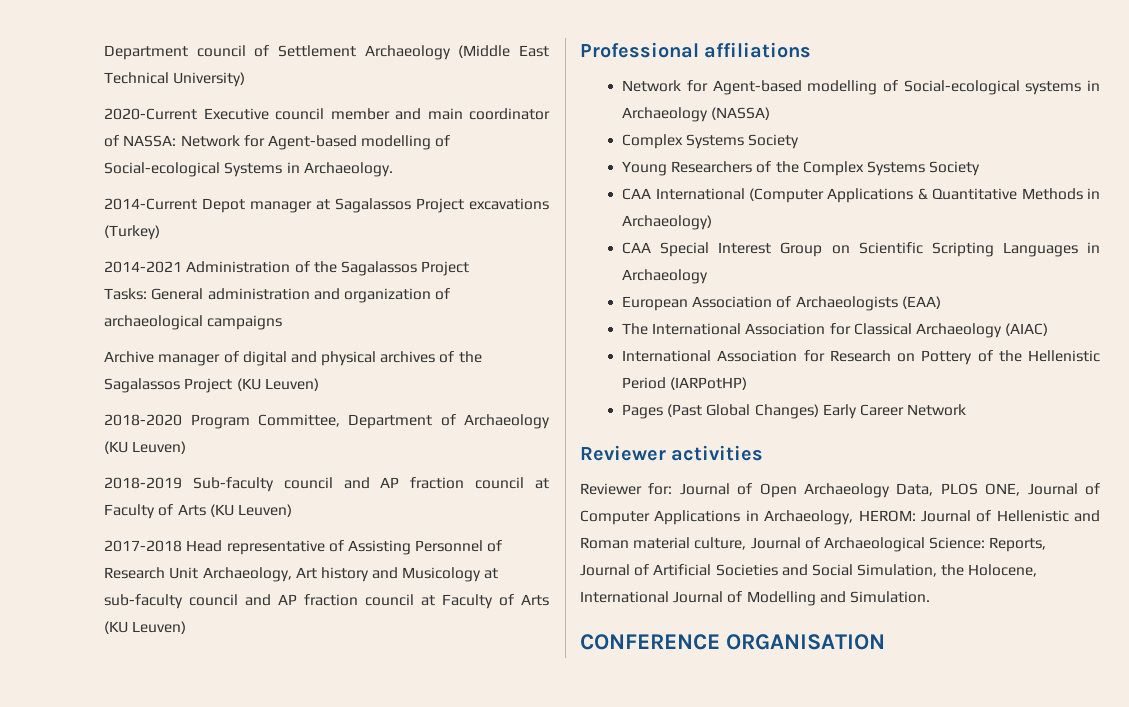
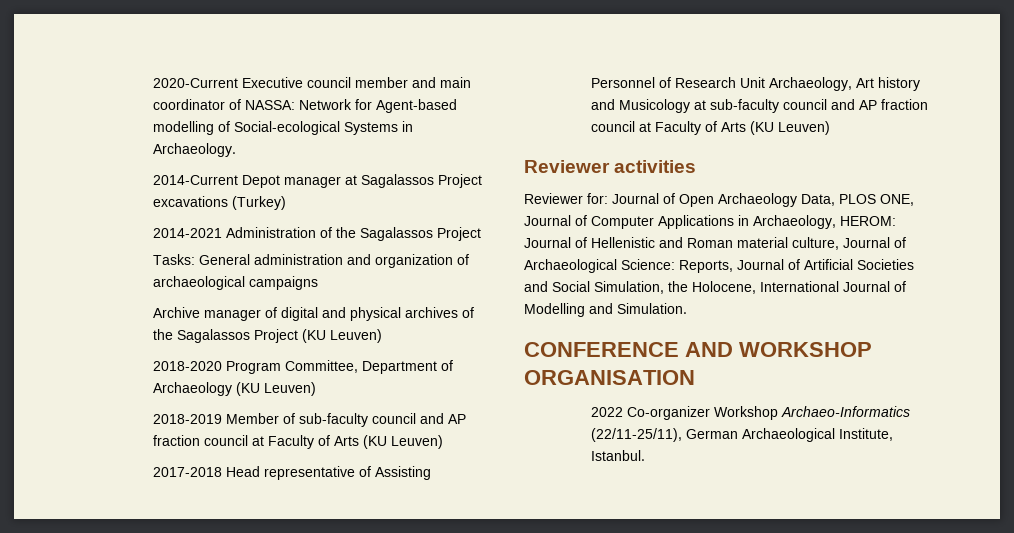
- Department council of Settlement Archaeology (Middle East Technical University)
- 2018-2019 Sub-faculty council and AP fraction council at Faculty of Arts (KU Leuven)
+ 2018-2019 Member of sub-faculty council and AP fraction council at Faculty of Arts (KU Leuven)
- Professional affiliations
- Network for Agent-based modelling of Social-ecological systems in Archaeology (NASSA)
- Complex Systems Society
- Young Researchers of the Complex Systems Society
- CAA International (Computer Applications & Quantitative Methods in Archaeology)
- CAA Special Interest Group on Scientific Scripting Languages in Archaeology
- European Association of Archaeologists (EAA)
- The International Association for Classical Archaeology (AIAC)
- International Association for Research on Pottery of the Hellenistic Period (IARPotHP)
- Pages (Past Global Changes) Early Career Network
- CONFERENCE ORGANISATION
+ CONFERENCE AND WORKSHOP ORGANISATION
+ 2022 Co-organizer Workshop Archaeo-Informatics (22/11-25/11), German Archaeological Institute, Istanbul.

